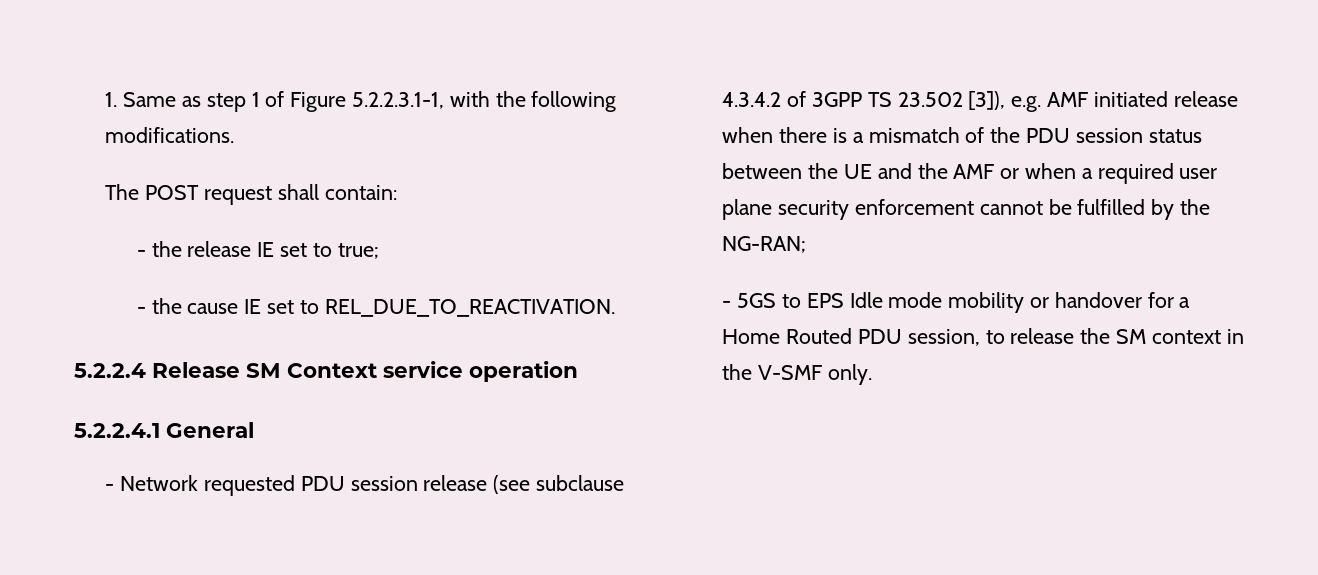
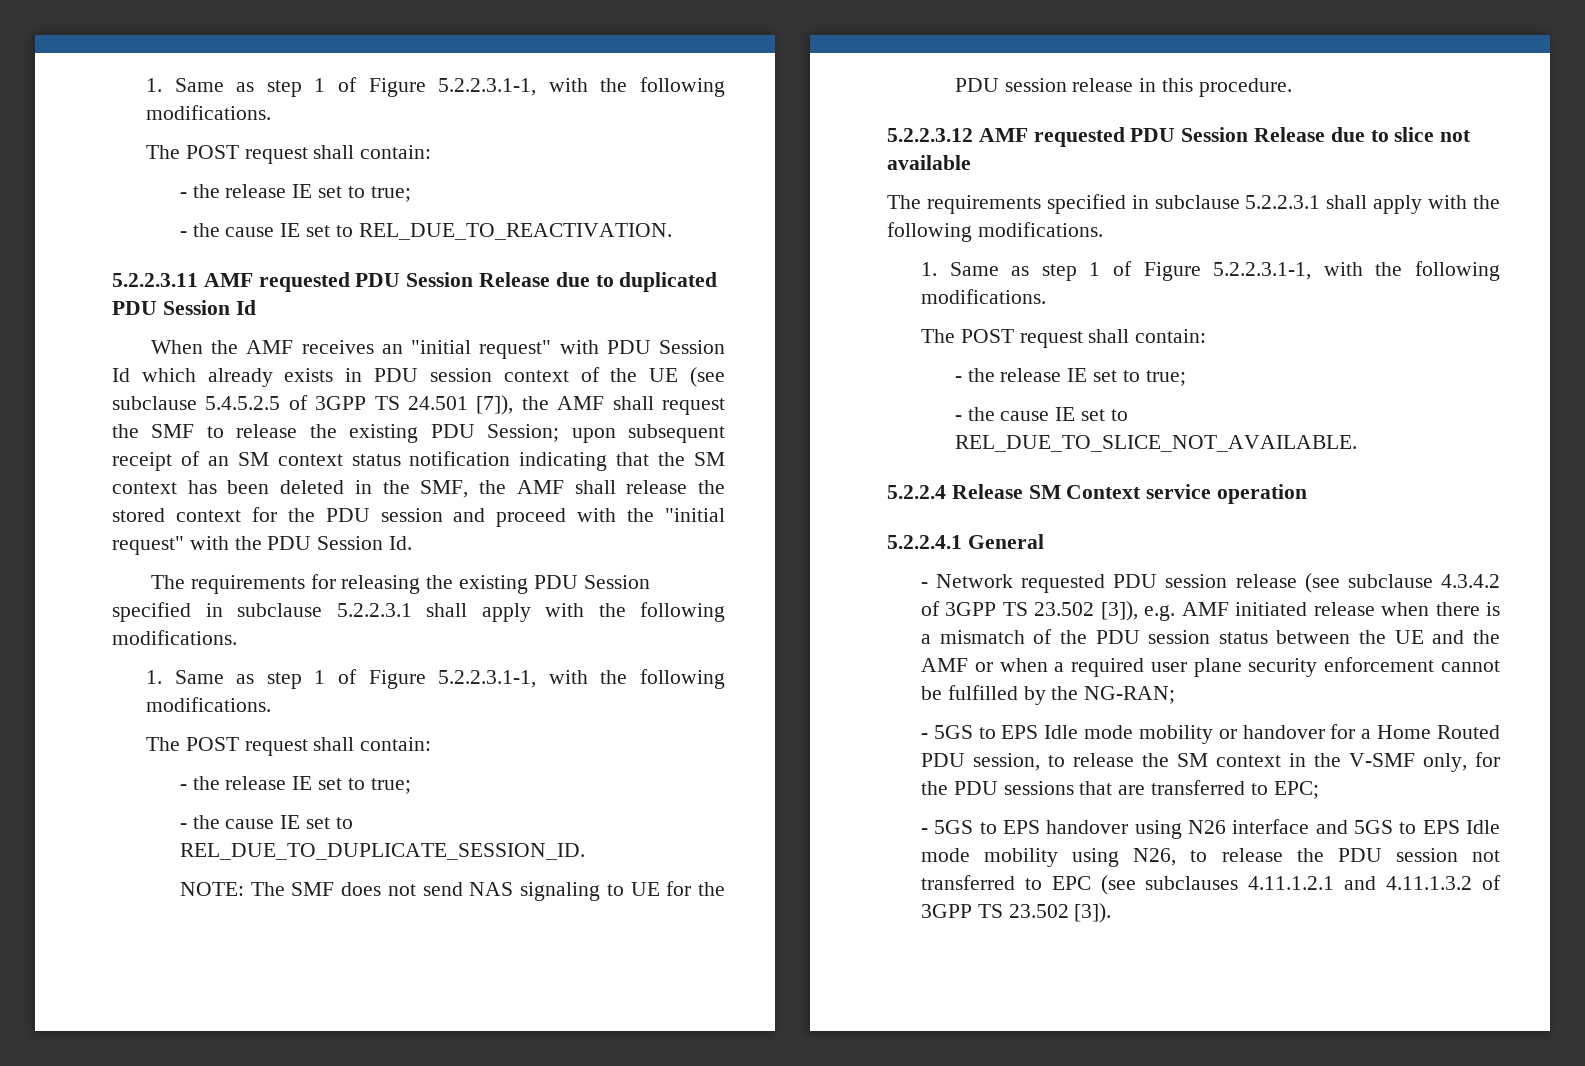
+ 5.2.2.3.11 AMF requested PDU Session Release due to duplicated PDU Session Id
+ When the AMF receives an "initial request" with PDU Session Id which already exists in PDU session context of the UE (see subclause 5.4.5.2.5 of 3GPP TS 24.501 [7]), the AMF shall request the SMF to release the existing PDU Session; upon subsequent receipt of an SM context status notification indicating that the SM context has been deleted in the SMF, the AMF shall release the stored context for the PDU session and proceed with the "initial request" with the PDU Session Id.
+ The requirements for releasing the existing PDU Session specified in subclause 5.2.2.3.1 shall apply with the following modifications.
+ 1. Same as step 1 of Figure 5.2.2.3.1-1, with the following modifications.
+ The POST request shall contain:
+ - the release IE set to true;
+ - the cause IE set to REL_DUE_TO_DUPLICATE_SESSION_ID.
+ NOTE: The SMF does not send NAS signaling to UE for the PDU session release in this procedure.
+ 5.2.2.3.12 AMF requested PDU Session Release due to slice not available
+ The requirements specified in subclause 5.2.2.3.1 shall apply with the following modifications.
+ 1. Same as step 1 of Figure 5.2.2.3.1-1, with the following modifications.
+ The POST request shall contain:
+ - the release IE set to true;
+ - the cause IE set to REL_DUE_TO_SLICE_NOT_AVAILABLE.
- - 5GS to EPS Idle mode mobility or handover for a Home Routed PDU session, to release the SM context in the V-SMF only.
+ - 5GS to EPS Idle mode mobility or handover for a Home Routed PDU session, to release the SM context in the V-SMF only, for the PDU sessions that are transferred to EPC;
+ - 5GS to EPS handover using N26 interface and 5GS to EPS Idle mode mobility using N26, to release the PDU session not transferred to EPC (see subclauses 4.11.1.2.1 and 4.11.1.3.2 of 3GPP TS 23.502 [3]).

